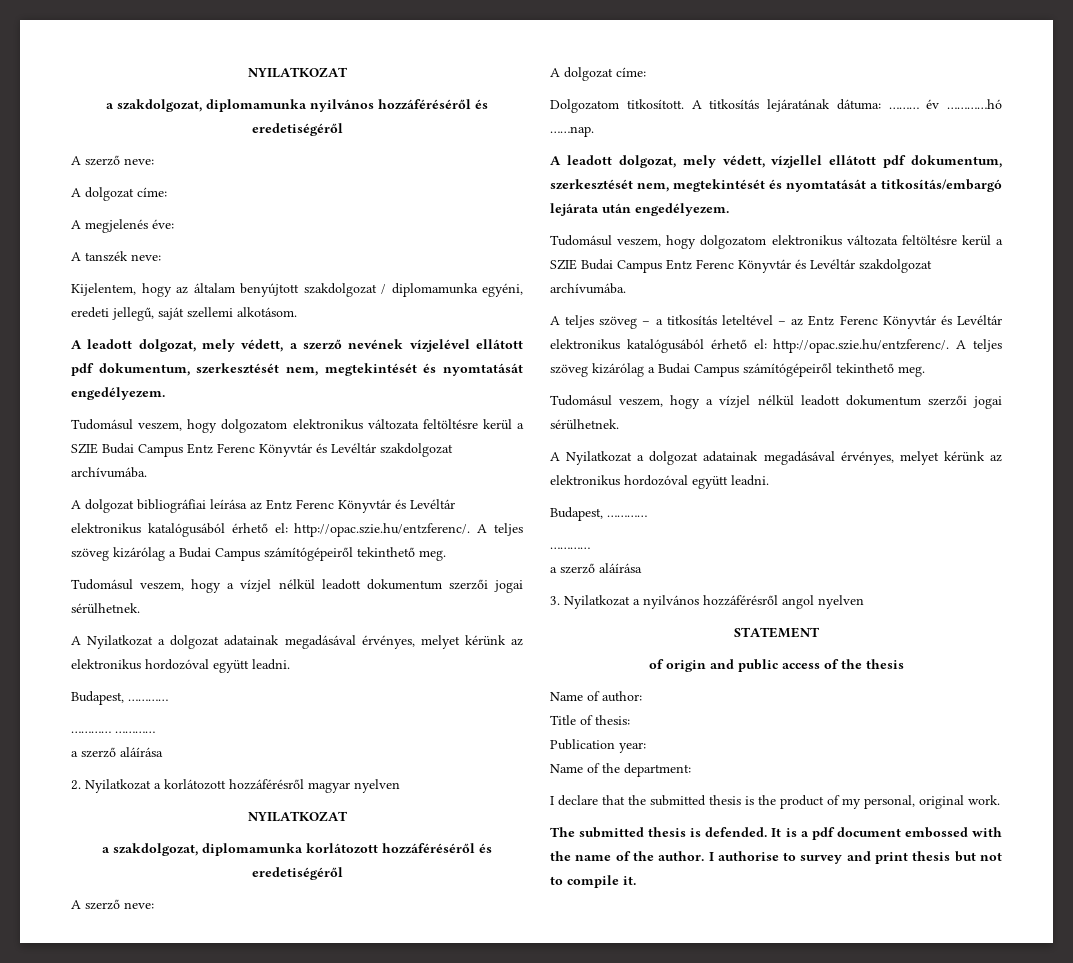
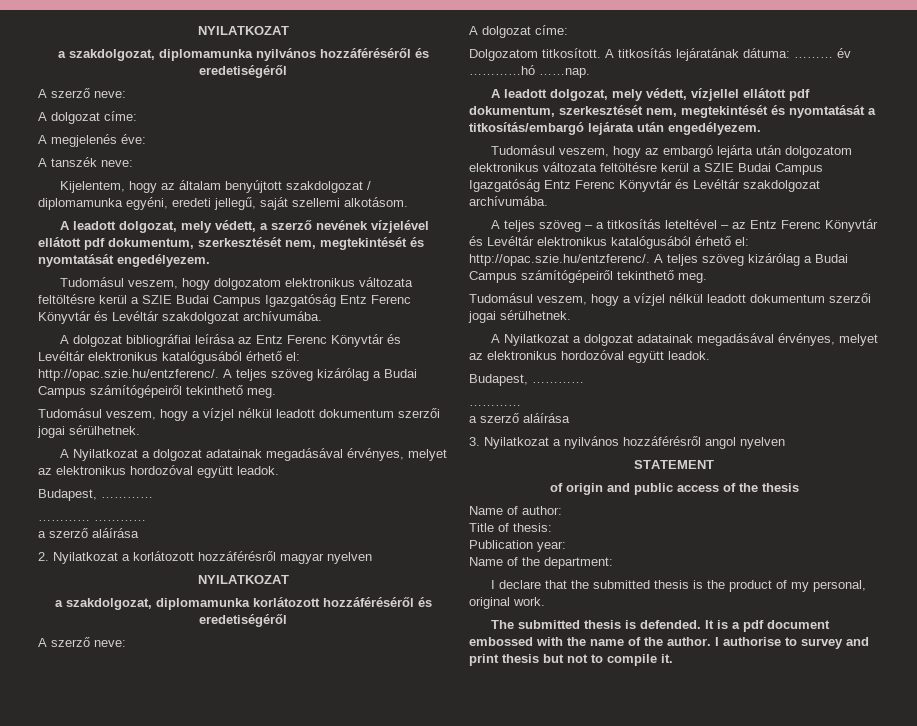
  A leadott dolgozat, mely védett, a szerző nevének vízjelével ellátott pdf dokumentum, szerkesztését nem, megtekintését és nyomtatását engedélyezem.
- Tudomásul veszem, hogy dolgozatom elektronikus változata feltöltésre kerül a SZIE Budai Campus Entz Ferenc Könyvtár és Levéltár szakdolgozat archívumába.
+ Tudomásul veszem, hogy dolgozatom elektronikus változata feltöltésre kerül a SZIE Budai Campus Igazgatóság Entz Ferenc Könyvtár és Levéltár szakdolgozat archívumába.
  A dolgozat bibliográfiai leírása az Entz Ferenc Könyvtár és Levéltár elektronikus katalógusából érhető el: http://opac.szie.hu/entzferenc/. A teljes szöveg kizárólag a Budai Campus számítógépeiről tekinthető meg.
  Tudomásul veszem, hogy a vízjel nélkül leadott dokumentum szerzői jogai sérülhetnek.
- A Nyilatkozat a dolgozat adatainak megadásával érvényes, melyet kérünk az elektronikus hordozóval együtt leadni.
+ A Nyilatkozat a dolgozat adatainak megadásával érvényes, melyet az elektronikus hordozóval együtt leadok.
  A leadott dolgozat, mely védett, vízjellel ellátott pdf dokumentum, szerkesztését nem, megtekintését és nyomtatását a titkosítás/embargó lejárata után engedélyezem.
- Tudomásul veszem, hogy dolgozatom elektronikus változata feltöltésre kerül a SZIE Budai Campus Entz Ferenc Könyvtár és Levéltár szakdolgozat archívumába.
+ Tudomásul veszem, hogy az embargó lejárta után dolgozatom elektronikus változata feltöltésre kerül a SZIE Budai Campus Igazgatóság Entz Ferenc Könyvtár és Levéltár szakdolgozat archívumába.
  A teljes szöveg – a titkosítás leteltével – az Entz Ferenc Könyvtár és Levéltár elektronikus katalógusából érhető el: http://opac.szie.hu/entzferenc/. A teljes szöveg kizárólag a Budai Campus számítógépeiről tekinthető meg.
  Tudomásul veszem, hogy a vízjel nélkül leadott dokumentum szerzői jogai sérülhetnek.
- A Nyilatkozat a dolgozat adatainak megadásával érvényes, melyet kérünk az elektronikus hordozóval együtt leadni.
+ A Nyilatkozat a dolgozat adatainak megadásával érvényes, melyet az elektronikus hordozóval együtt leadok.

